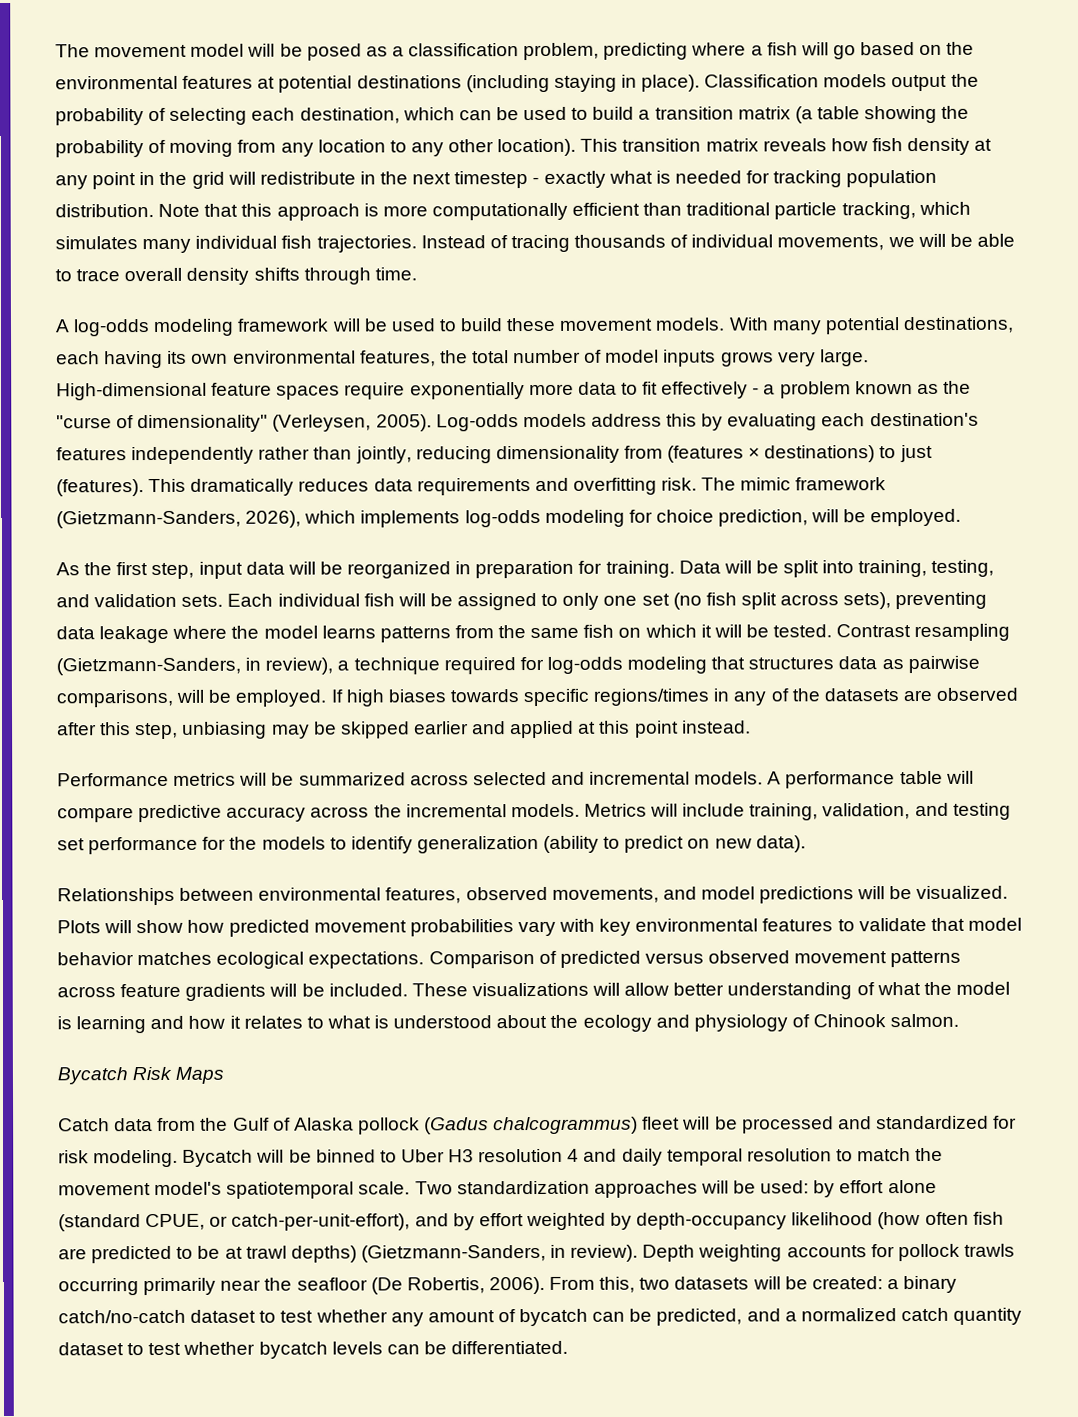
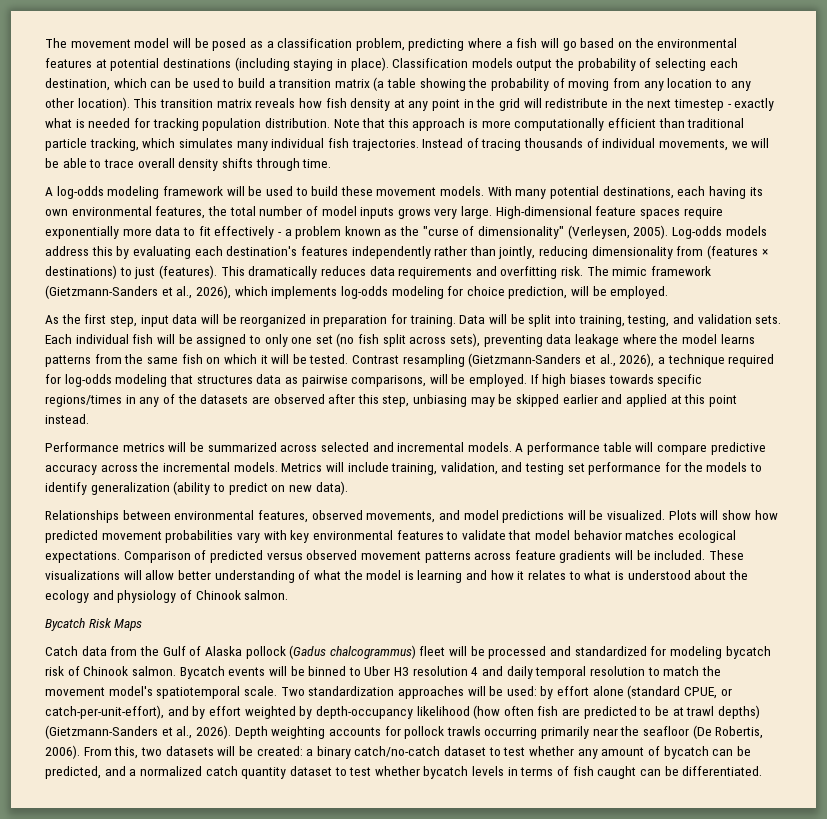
- The mimic framework (Gietzmann-Sanders, 2026), which implements log-odds modeling for choice prediction, will be employed.
+ The mimic framework (Gietzmann-Sanders et al., 2026), which implements log-odds modeling for choice prediction, will be employed.
- Contrast resampling (Gietzmann-Sanders, in review), a technique required for log-odds modeling that structures data as pairwise comparisons, will be employed.
+ Contrast resampling (Gietzmann-Sanders et al., 2026), a technique required for log-odds modeling that structures data as pairwise comparisons, will be employed.
- Catch data from the Gulf of Alaska pollock (Gadus chalcogrammus) fleet will be processed and standardized for risk modeling. Bycatch will be binned to Uber H3 resolution 4 and daily temporal resolution to match the movement model's spatiotemporal scale.
+ Catch data from the Gulf of Alaska pollock (Gadus chalcogrammus) fleet will be processed and standardized for modeling bycatch risk of Chinook salmon. Bycatch events will be binned to Uber H3 resolution 4 and daily temporal resolution to match the movement model's spatiotemporal scale.
- Two standardization approaches will be used: by effort alone (standard CPUE, or catch-per-unit-effort), and by effort weighted by depth-occupancy likelihood (how often fish are predicted to be at trawl depths) (Gietzmann-Sanders, in review).
+ Two standardization approaches will be used: by effort alone (standard CPUE, or catch-per-unit-effort), and by effort weighted by depth-occupancy likelihood (how often fish are predicted to be at trawl depths) (Gietzmann-Sanders et al., 2026).
- From this, two datasets will be created: a binary catch/no-catch dataset to test whether any amount of bycatch can be predicted, and a normalized catch quantity dataset to test whether bycatch levels can be differentiated.
+ From this, two datasets will be created: a binary catch/no-catch dataset to test whether any amount of bycatch can be predicted, and a normalized catch quantity dataset to test whether bycatch levels in terms of fish caught can be differentiated.

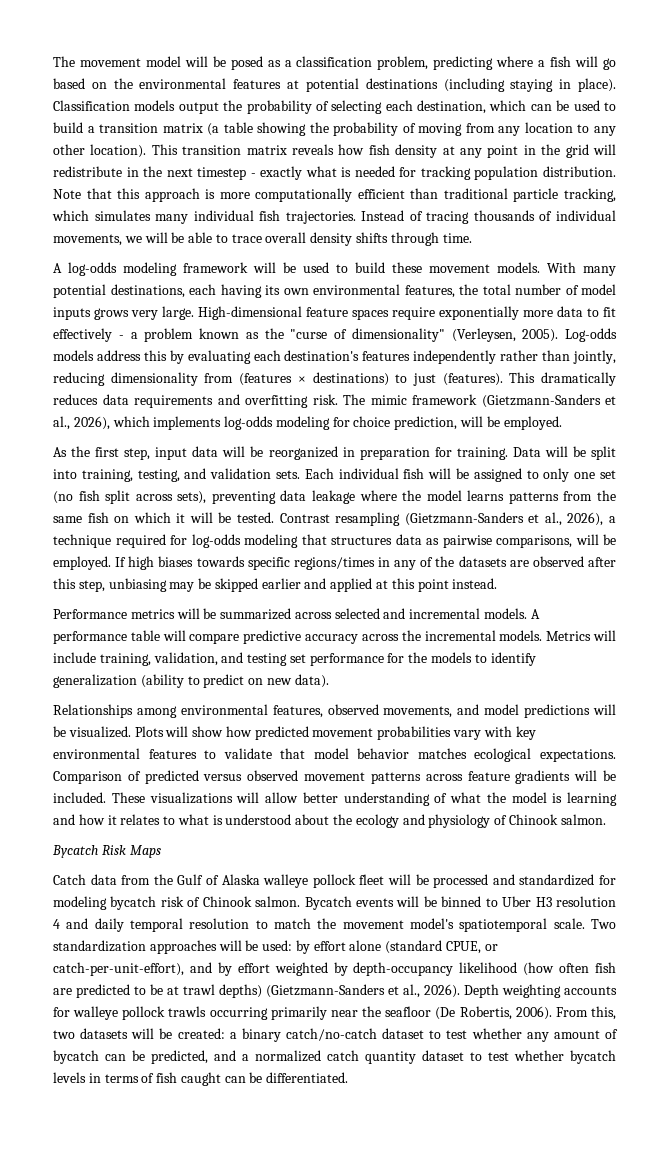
- Relationships between environmental features, observed movements, and model predictions will be visualized.
+ Relationships among environmental features, observed movements, and model predictions will be visualized.
- Catch data from the Gulf of Alaska pollock (Gadus chalcogrammus) fleet will be processed and standardized for modeling bycatch risk of Chinook salmon.
+ Catch data from the Gulf of Alaska walleye pollock fleet will be processed and standardized for modeling bycatch risk of Chinook salmon.
- Depth weighting accounts for pollock trawls occurring primarily near the seafloor (De Robertis, 2006).
+ Depth weighting accounts for walleye pollock trawls occurring primarily near the seafloor (De Robertis, 2006).

